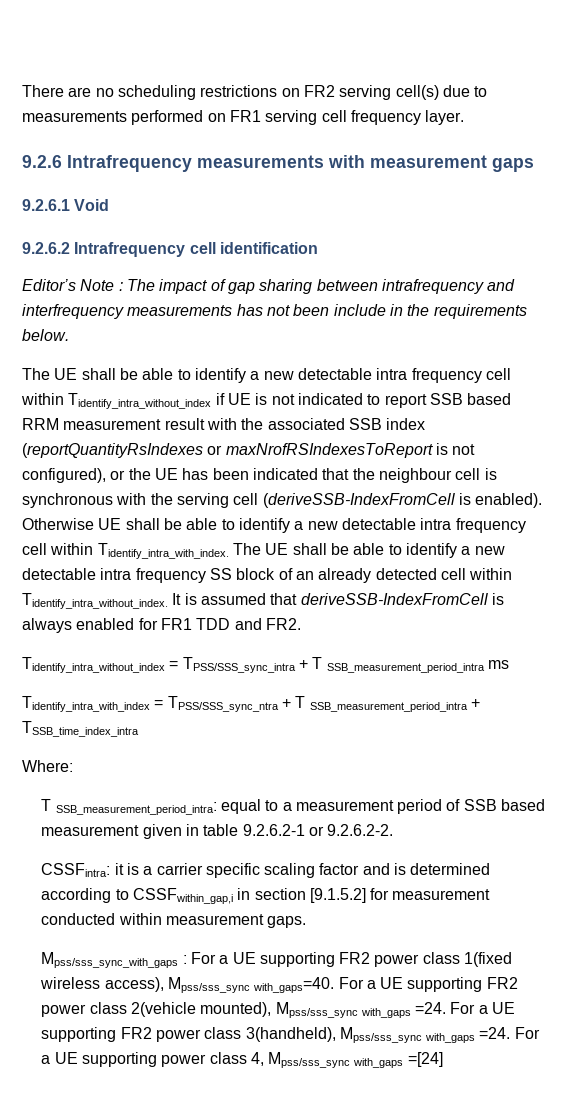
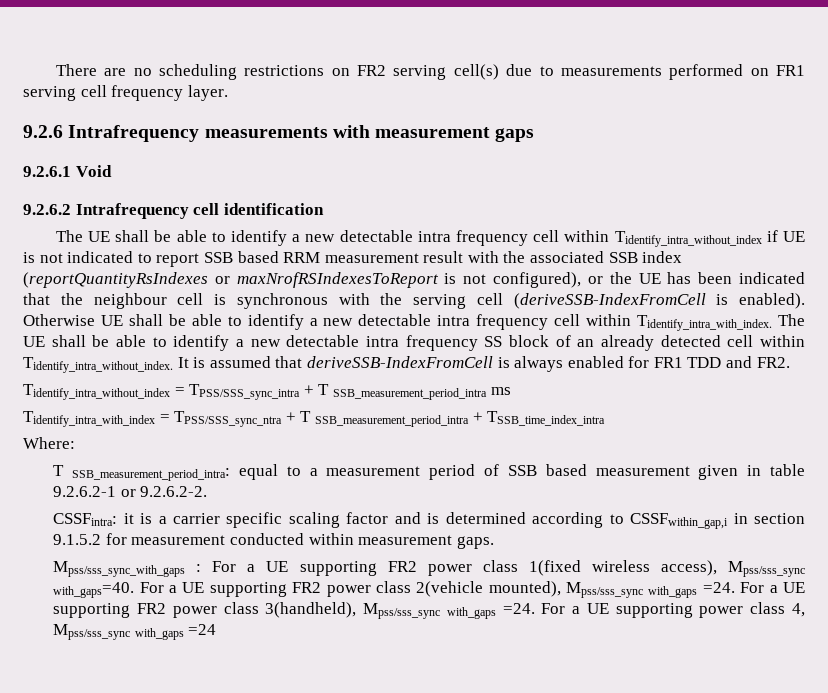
- Editor’s Note : The impact of gap sharing between intrafrequency and interfrequency measurements has not been include in the requirements below.
- CSSFintra: it is a carrier specific scaling factor and is determined according to CSSFwithin_gap,i in section [9.1.5.2] for measurement conducted within measurement gaps.
+ CSSFintra: it is a carrier specific scaling factor and is determined according to CSSFwithin_gap,i in section 9.1.5.2 for measurement conducted within measurement gaps.
- For a UE supporting power class 4, Mpss/sss_sync with_gaps =[24]
+ For a UE supporting power class 4, Mpss/sss_sync with_gaps =24

